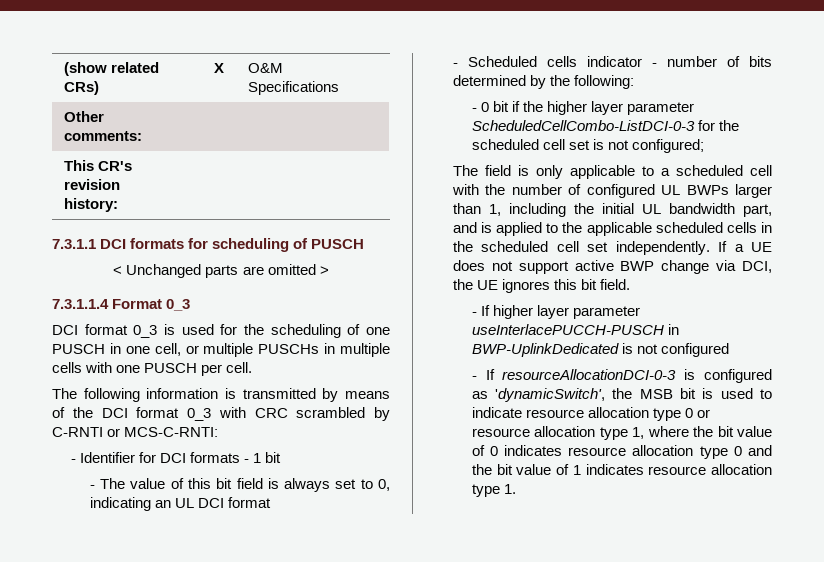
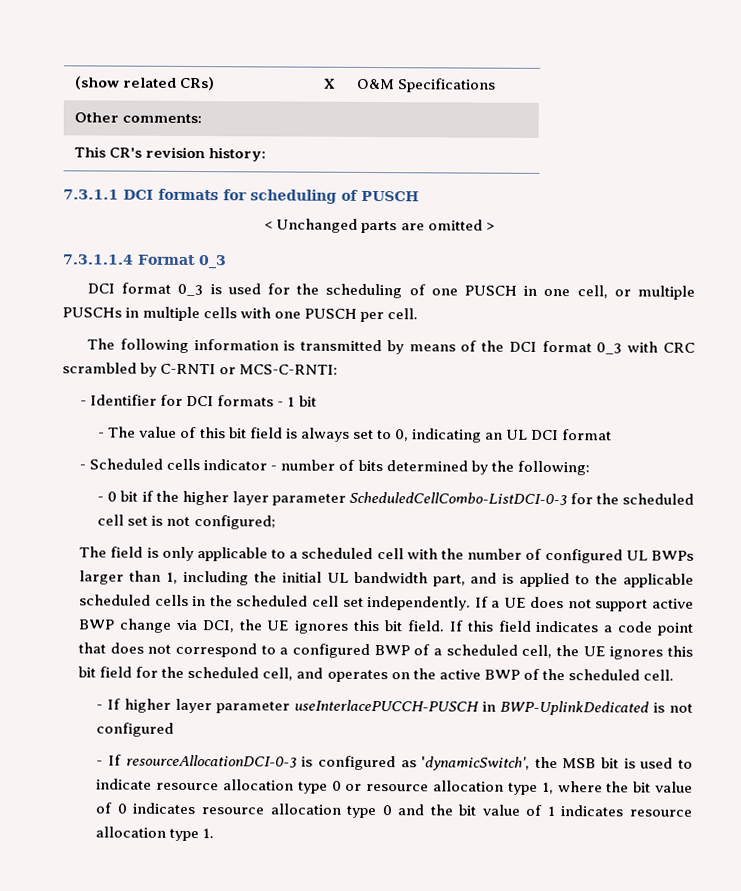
+ If this field indicates a code point that does not correspond to a configured BWP of a scheduled cell, the UE ignores this bit field for the scheduled cell, and operates on the active BWP of the scheduled cell.

